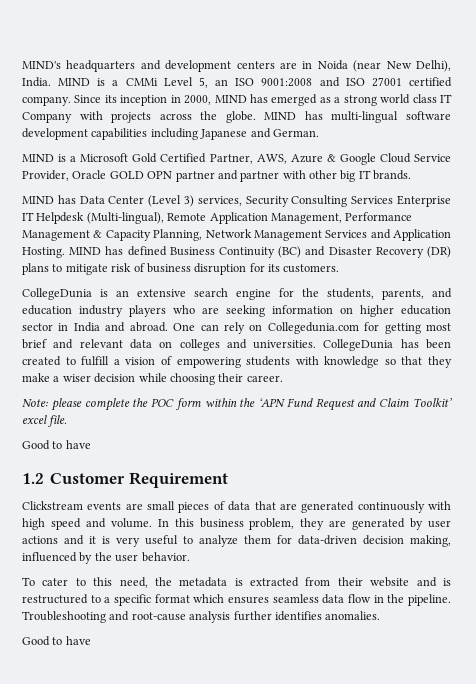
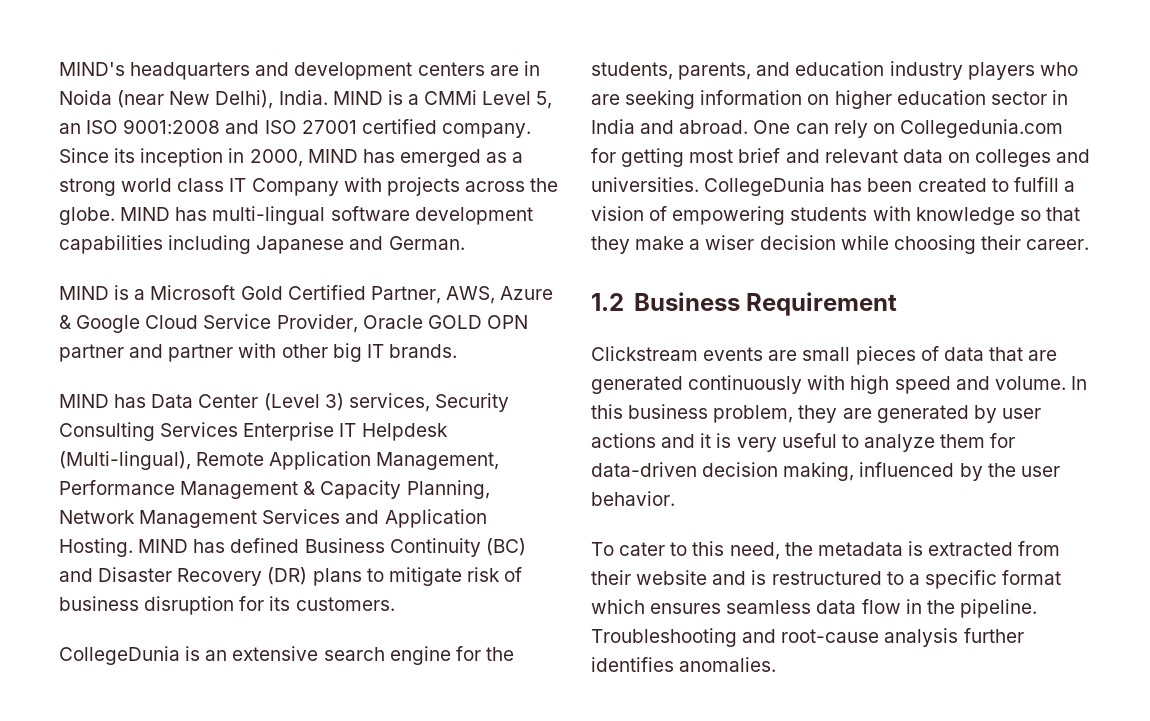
- Note: please complete the POC form within the ‘APN Fund Request and Claim Toolkit’ excel file.
- Good to have
- 1.2 Customer Requirement
+ 1.2 Business Requirement
  Troubleshooting and root-cause analysis further identifies anomalies.
- Good to have

